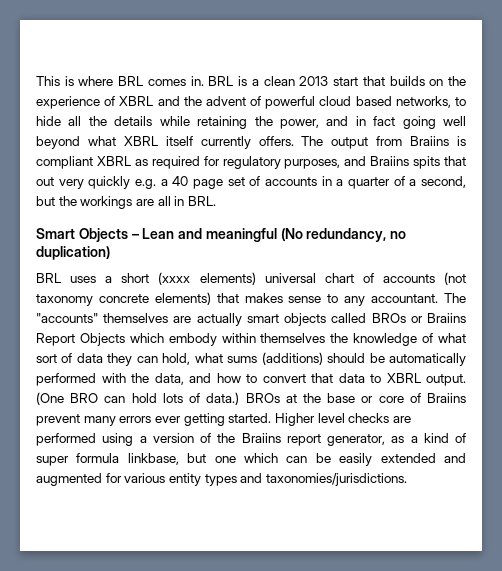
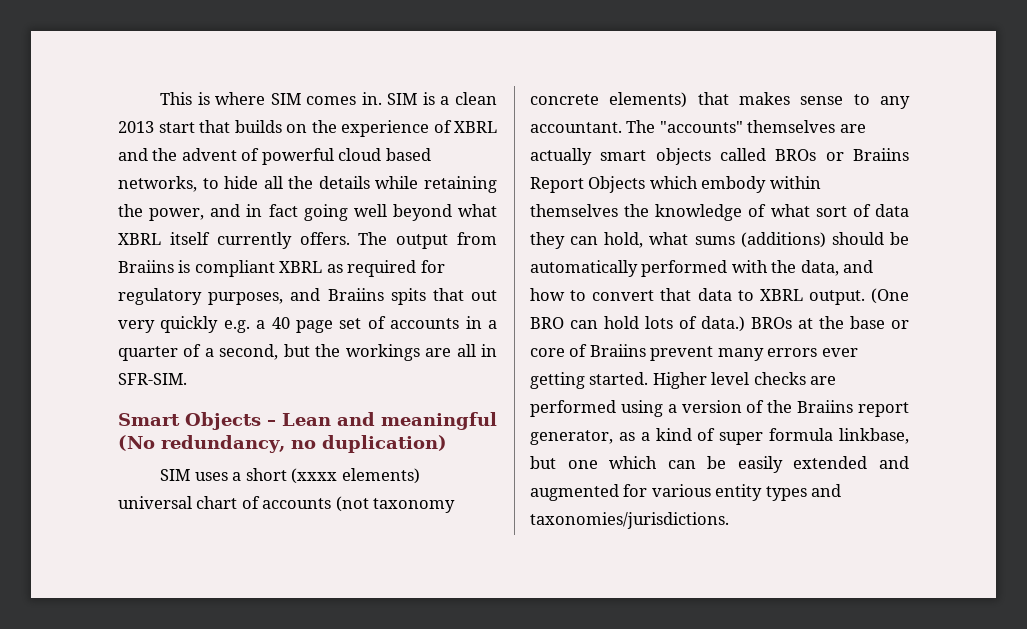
- This is where BRL comes in.
+ This is where SIM comes in.
- BRL is a clean 2013 start that builds on the experience of XBRL and the advent of powerful cloud based networks, to hide all the details while retaining the power, and in fact going well beyond what XBRL itself currently offers.
+ SIM is a clean 2013 start that builds on the experience of XBRL and the advent of powerful cloud based networks, to hide all the details while retaining the power, and in fact going well beyond what XBRL itself currently offers.
- The output from Braiins is compliant XBRL as required for regulatory purposes, and Braiins spits that out very quickly e.g. a 40 page set of accounts in a quarter of a second, but the workings are all in BRL.
+ The output from Braiins is compliant XBRL as required for regulatory purposes, and Braiins spits that out very quickly e.g. a 40 page set of accounts in a quarter of a second, but the workings are all in SFR-SIM.
- BRL uses a short (xxxx elements) universal chart of accounts (not taxonomy concrete elements) that makes sense to any accountant.
+ SIM uses a short (xxxx elements) universal chart of accounts (not taxonomy concrete elements) that makes sense to any accountant.

